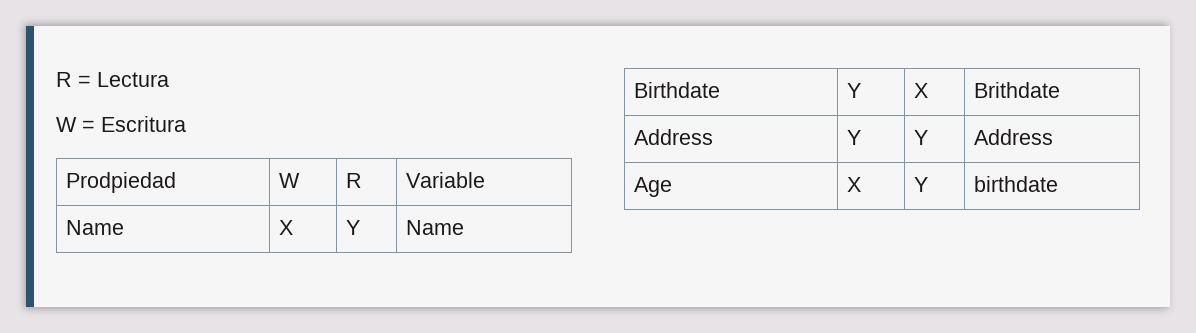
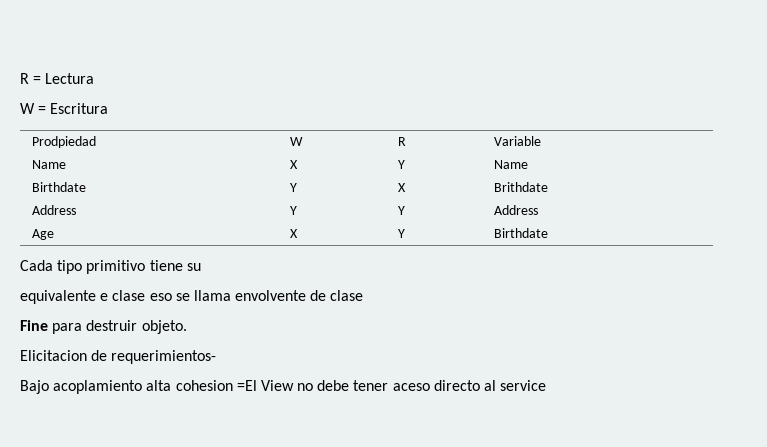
- Age | X | Y | birthdate
+ Age | X | Y | Birthdate
+ Cada tipo primitivo tiene su
+ equivalente e clase eso se llama envolvente de clase
+ Fine para destruir objeto.
+ Elicitacion de requerimientos-
+ Bajo acoplamiento alta cohesion =El View no debe tener aceso directo al service

